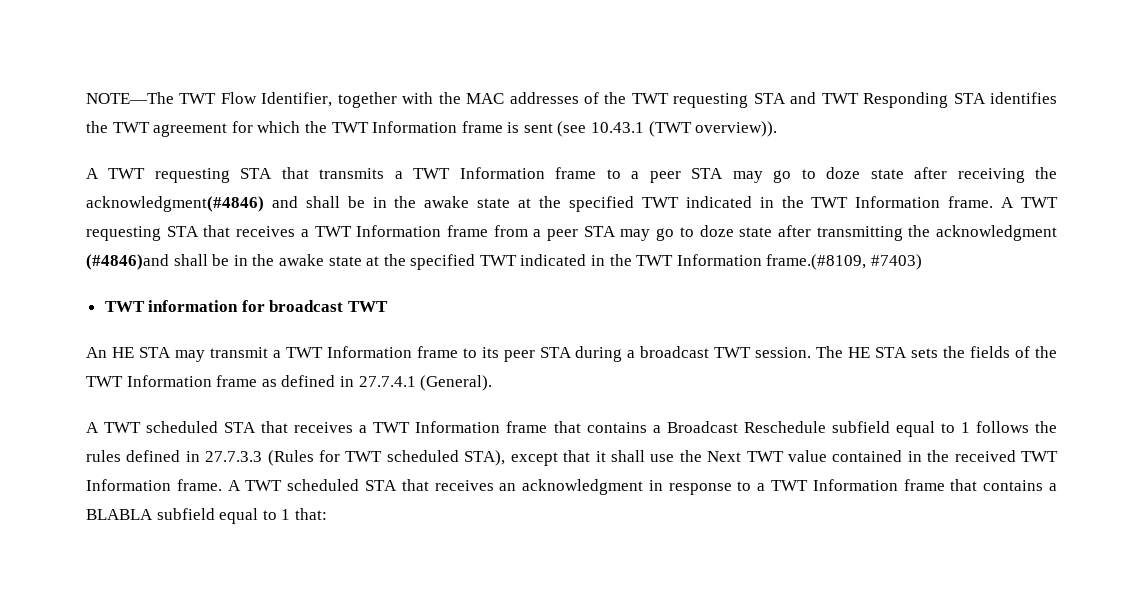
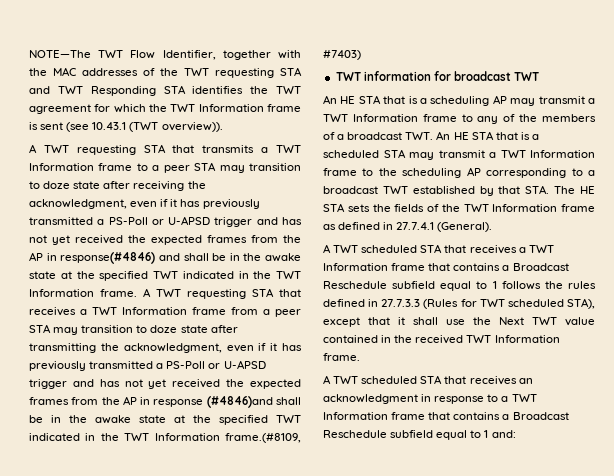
- A TWT requesting STA that transmits a TWT Information frame to a peer STA may go to doze state after receiving the acknowledgment(#4846) and shall be in the awake state at the specified TWT indicated in the TWT Information frame.
+ A TWT requesting STA that transmits a TWT Information frame to a peer STA may transition to doze state after receiving the acknowledgment, even if it has previously transmitted a PS-Poll or U-APSD trigger and has not yet received the expected frames from the AP in response(#4846) and shall be in the awake state at the specified TWT indicated in the TWT Information frame.
- A TWT requesting STA that receives a TWT Information frame from a peer STA may go to doze state after transmitting the acknowledgment (#4846)and shall be in the awake state at the specified TWT indicated in the TWT Information frame.(#8109, #7403)
+ A TWT requesting STA that receives a TWT Information frame from a peer STA may transition to doze state after transmitting the acknowledgment, even if it has previously transmitted a PS-Poll or U-APSD trigger and has not yet received the expected frames from the AP in response (#4846)and shall be in the awake state at the specified TWT indicated in the TWT Information frame.(#8109, #7403)
- An HE STA may transmit a TWT Information frame to its peer STA during a broadcast TWT session. The HE STA sets the fields of the TWT Information frame as defined in 27.7.4.1 (General).
+ An HE STA that is a scheduling AP may transmit a TWT Information frame to any of the members of a broadcast TWT. An HE STA that is a scheduled STA may transmit a TWT Information frame to the scheduling AP corresponding to a broadcast TWT established by that STA. The HE STA sets the fields of the TWT Information frame as defined in 27.7.4.1 (General).
- A TWT scheduled STA that receives a TWT Information frame that contains a Broadcast Reschedule subfield equal to 1 follows the rules defined in 27.7.3.3 (Rules for TWT scheduled STA), except that it shall use the Next TWT value contained in the received TWT Information frame. A TWT scheduled STA that receives an acknowledgment in response to a TWT Information frame that contains a BLABLA subfield equal to 1 that:
+ A TWT scheduled STA that receives a TWT Information frame that contains a Broadcast Reschedule subfield equal to 1 follows the rules defined in 27.7.3.3 (Rules for TWT scheduled STA), except that it shall use the Next TWT value contained in the received TWT Information frame.
+ A TWT scheduled STA that receives an acknowledgment in response to a TWT Information frame that contains a Broadcast Reschedule subfield equal to 1 and:

